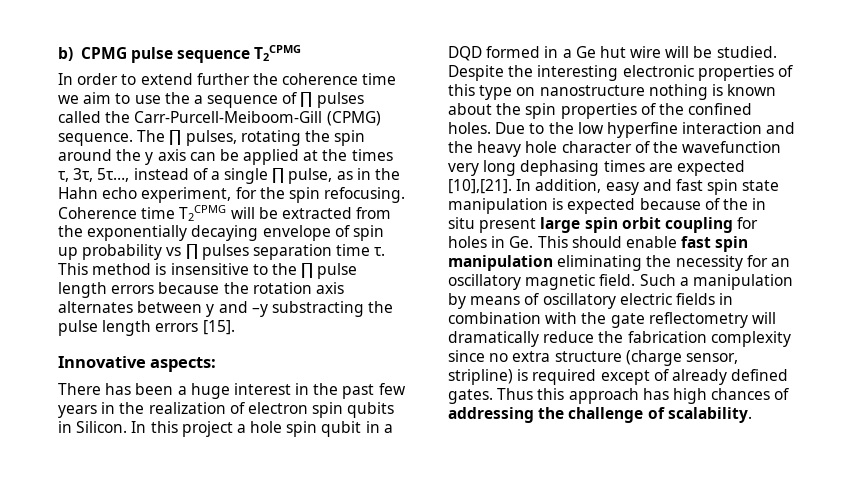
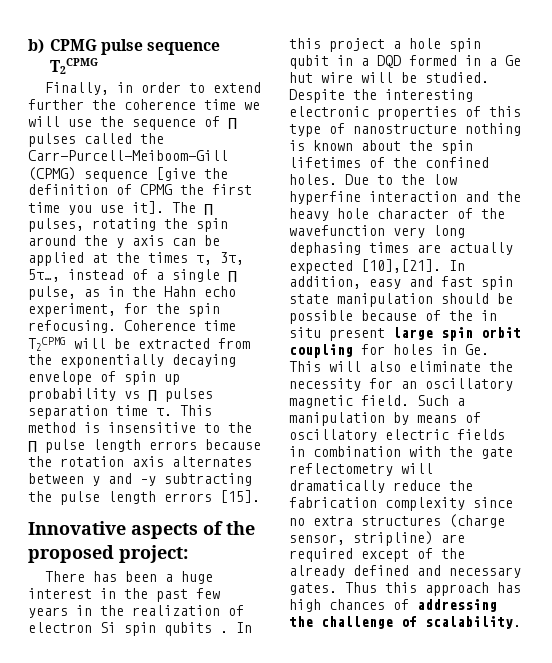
- In order to extend further the coherence time we aim to use the a sequence of ∏ pulses called the Carr-Purcell-Meiboom-Gill (CPMG) sequence.
+ Finally, in order to extend further the coherence time we will use the sequence of ∏ pulses called the Carr-Purcell-Meiboom-Gill (CPMG) sequence [give the definition of CPMG the first time you use it].
- This method is insensitive to the ∏ pulse length errors because the rotation axis alternates between y and –y substracting the pulse length errors [15].
+ This method is insensitive to the ∏ pulse length errors because the rotation axis alternates between y and –y subtracting the pulse length errors [15].
- Innovative aspects:
+ Innovative aspects of the proposed project:
- There has been a huge interest in the past few years in the realization of electron spin qubits in Silicon.
+ There has been a huge interest in the past few years in the realization of electron Si spin qubits .
- Despite the interesting electronic properties of this type on nanostructure nothing is known about the spin properties of the confined holes.
+ Despite the interesting electronic properties of this type of nanostructure nothing is known about the spin lifetimes of the confined holes.
- Due to the low hyperfine interaction and the heavy hole character of the wavefunction very long dephasing times are expected [10],[21].
+ Due to the low hyperfine interaction and the heavy hole character of the wavefunction very long dephasing times are actually expected [10],[21].
- In addition, easy and fast spin state manipulation is expected because of the in situ present large spin orbit coupling for holes in Ge. This should enable fast spin manipulation eliminating the necessity for an oscillatory magnetic field.
+ In addition, easy and fast spin state manipulation should be possible because of the in situ present large spin orbit coupling for holes in Ge. This will also eliminate the necessity for an oscillatory magnetic field.
- Such a manipulation by means of oscillatory electric fields in combination with the gate reflectometry will dramatically reduce the fabrication complexity since no extra structure (charge sensor, stripline) is required except of already defined gates.
+ Such a manipulation by means of oscillatory electric fields in combination with the gate reflectometry will dramatically reduce the fabrication complexity since no extra structures (charge sensor, stripline) are required except of the already defined and necessary gates.

